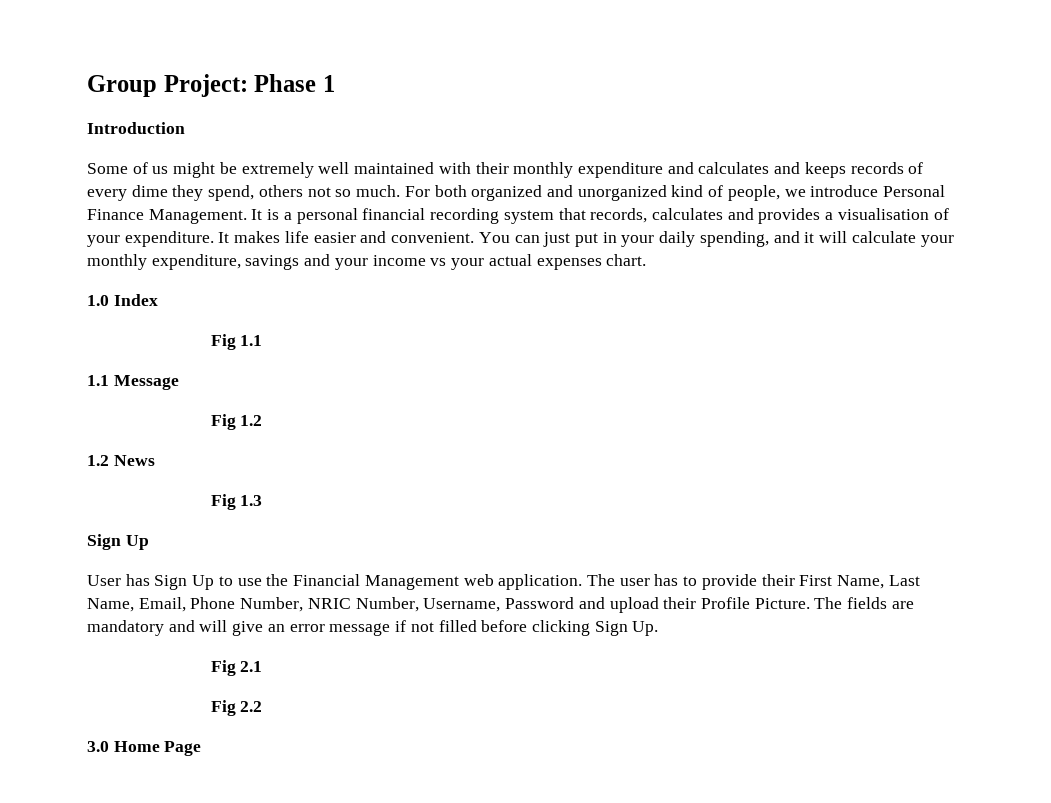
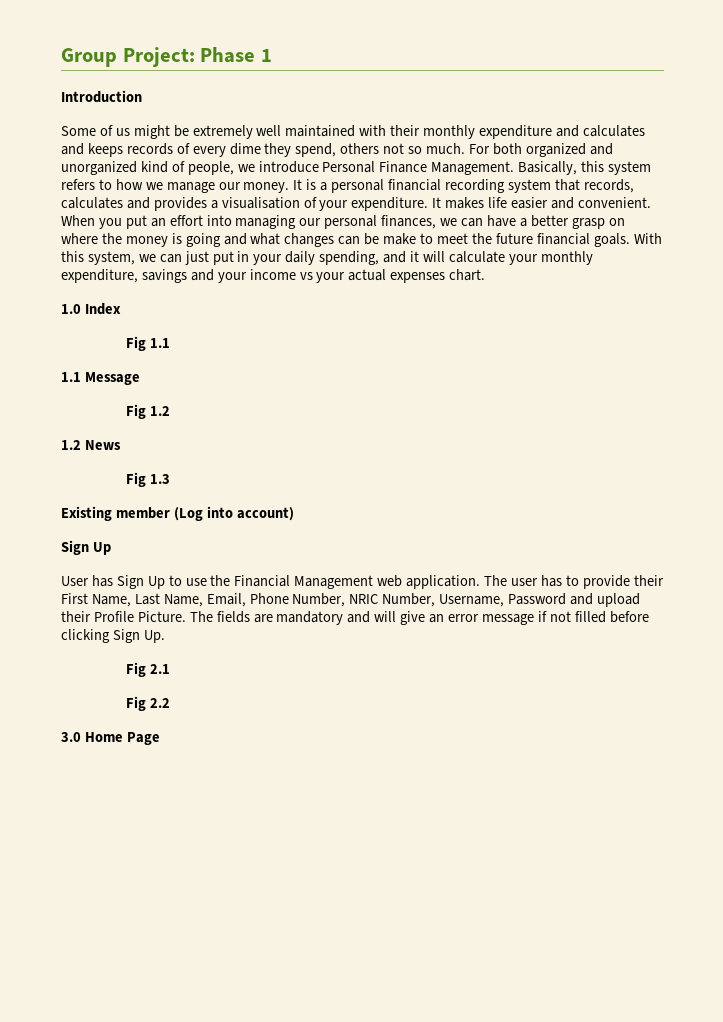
+ Basically, this system refers to how we manage our money.
- You can just put in your daily spending, and it will calculate your monthly expenditure, savings and your income vs your actual expenses chart.
+ When you put an effort into managing our personal finances, we can have a better grasp on where the money is going and what changes can be make to meet the future financial goals. With this system, we can just put in your daily spending, and it will calculate your monthly expenditure, savings and your income vs your actual expenses chart.
+ Existing member (Log into account)

